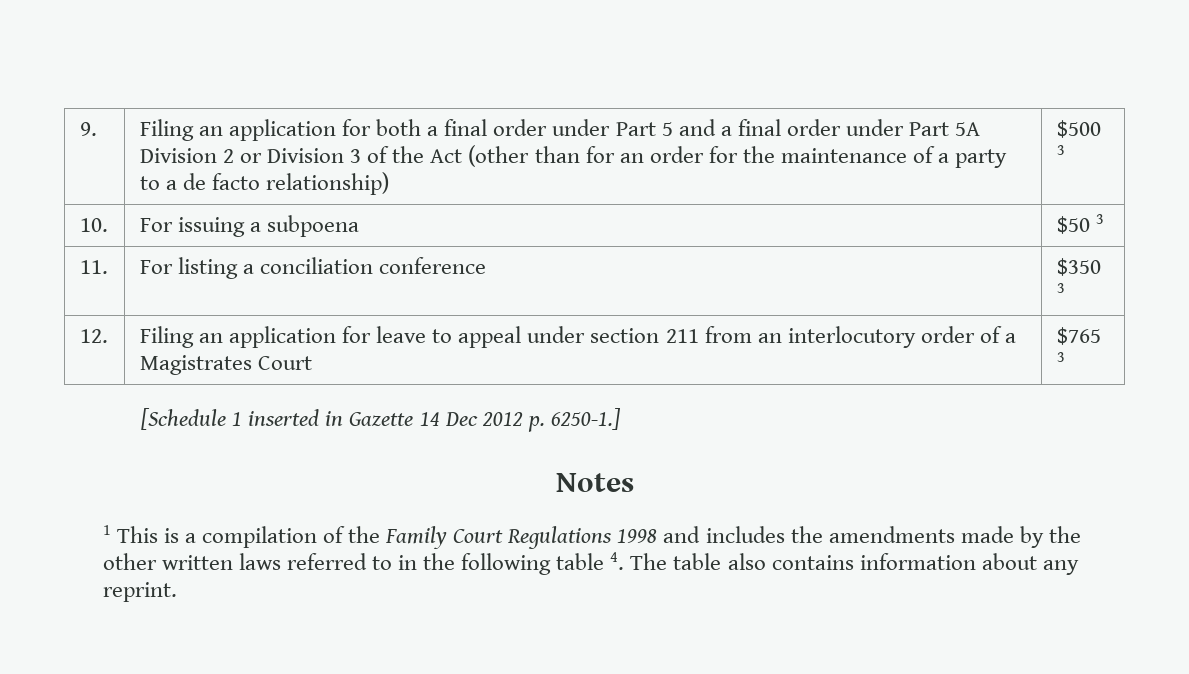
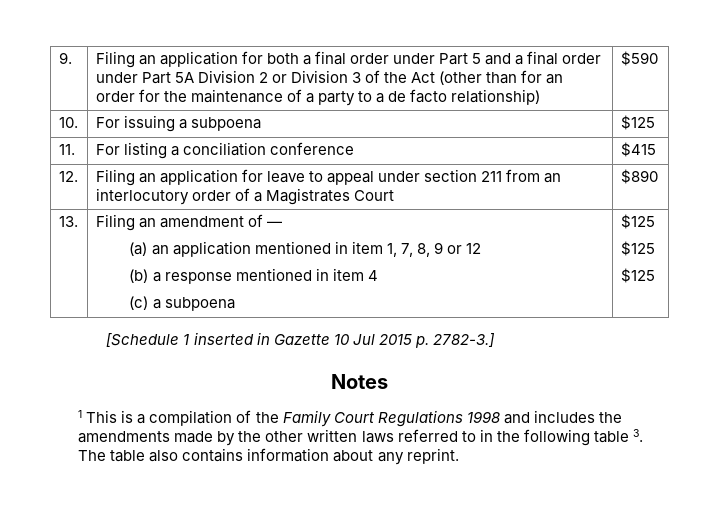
- $500 3
+ $590
- 10. | For issuing a subpoena | $50 3
+ 10. | For issuing a subpoena | $125
- 11. | For listing a conciliation conference | $350 3
+ 11. | For listing a conciliation conference | $415
- 12. | Filing an application for leave to appeal under section 211 from an interlocutory order of a Magistrates Court | $765 3
+ 12. | Filing an application for leave to appeal under section 211 from an interlocutory order of a Magistrates Court | $890
+ 13. | Filing an amendment of —
+ (a) an application mentioned in item 1, 7, 8, 9 or 12
+ (b) a response mentioned in item 4
+ (c) a subpoena | $125
+ $125
+ $125
- [Schedule 1 inserted in Gazette 14 Dec 2012 p. 6250-1.]
+ [Schedule 1 inserted in Gazette 10 Jul 2015 p. 2782-3.]
- 1 This is a compilation of the Family Court Regulations 1998 and includes the amendments made by the other written laws referred to in the following table 4. The table also contains information about any reprint.
+ 1 This is a compilation of the Family Court Regulations 1998 and includes the amendments made by the other written laws referred to in the following table 3. The table also contains information about any reprint.

